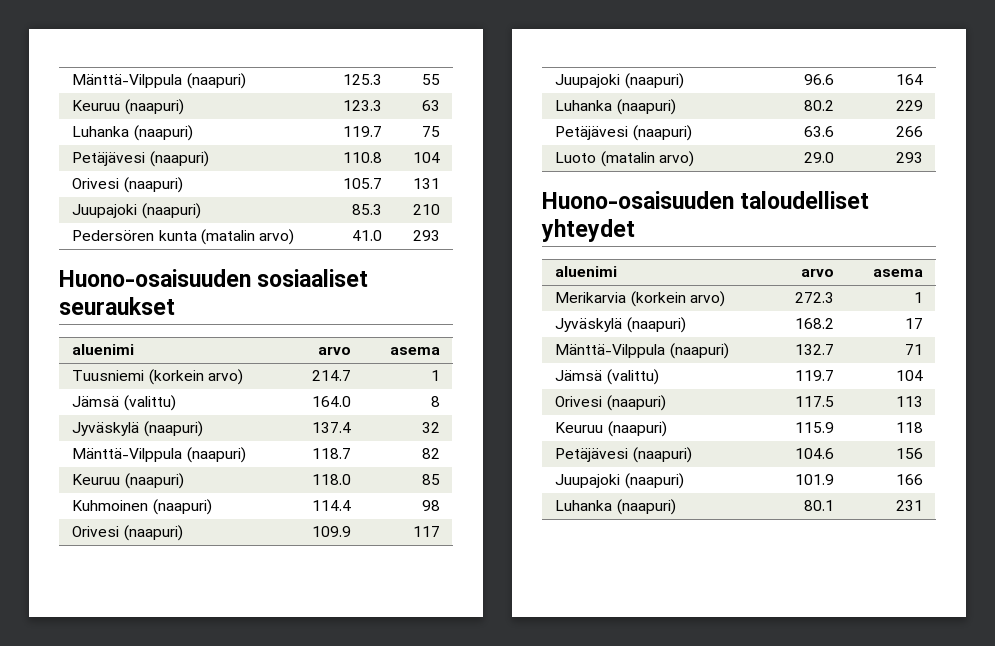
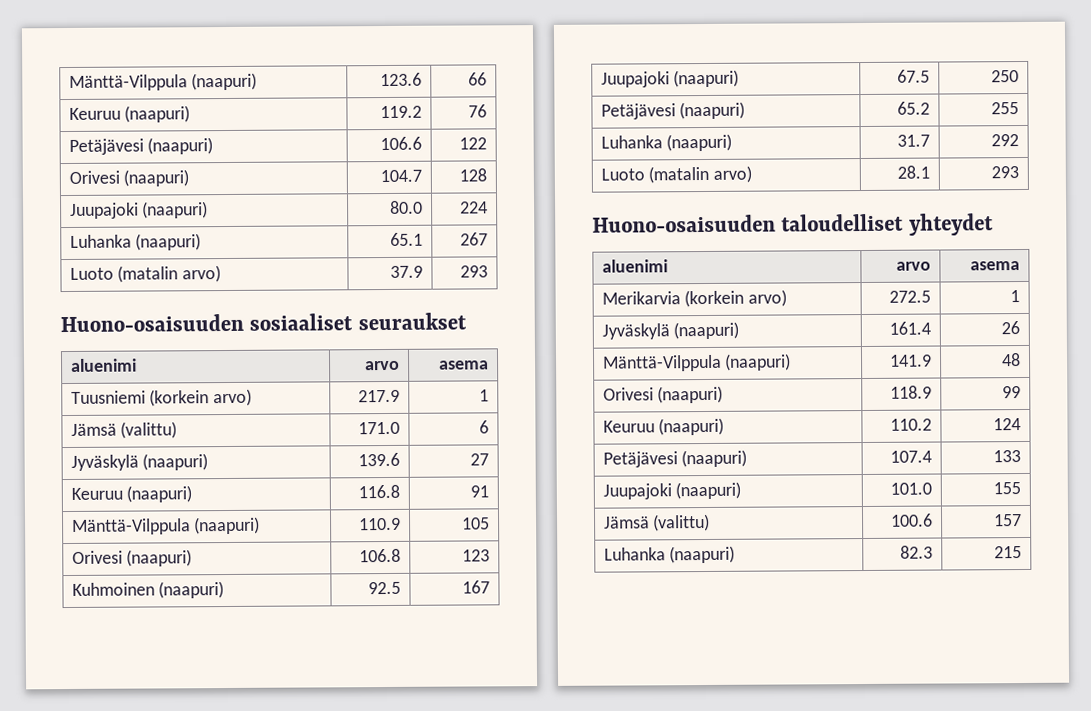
- Mänttä-Vilppula (naapuri) | 125.3 | 55
- Keuruu (naapuri) | 123.3 | 63
- Luhanka (naapuri) | 119.7 | 75
- Petäjävesi (naapuri) | 110.8 | 104
- Orivesi (naapuri) | 105.7 | 131
- Juupajoki (naapuri) | 85.3 | 210
- Pedersören kunta (matalin arvo) | 41.0 | 293
+ Mänttä-Vilppula (naapuri) | 123.6 | 66
+ Keuruu (naapuri) | 119.2 | 76
+ Petäjävesi (naapuri) | 106.6 | 122
+ Orivesi (naapuri) | 104.7 | 128
+ Juupajoki (naapuri) | 80.0 | 224
+ Luhanka (naapuri) | 65.1 | 267
+ Luoto (matalin arvo) | 37.9 | 293
- Tuusniemi (korkein arvo) | 214.7 | 1
+ Tuusniemi (korkein arvo) | 217.9 | 1
- Jämsä (valittu) | 164.0 | 8
- Jyväskylä (naapuri) | 137.4 | 32
- Mänttä-Vilppula (naapuri) | 118.7 | 82
- Keuruu (naapuri) | 118.0 | 85
+ Jämsä (valittu) | 171.0 | 6
+ Jyväskylä (naapuri) | 139.6 | 27
+ Keuruu (naapuri) | 116.8 | 91
+ Mänttä-Vilppula (naapuri) | 110.9 | 105
+ Orivesi (naapuri) | 106.8 | 123
- Kuhmoinen (naapuri) | 114.4 | 98
- Orivesi (naapuri) | 109.9 | 117
- Juupajoki (naapuri) | 96.6 | 164
- Luhanka (naapuri) | 80.2 | 229
- Petäjävesi (naapuri) | 63.6 | 266
- Luoto (matalin arvo) | 29.0 | 293
+ Kuhmoinen (naapuri) | 92.5 | 167
+ Juupajoki (naapuri) | 67.5 | 250
+ Petäjävesi (naapuri) | 65.2 | 255
+ Luhanka (naapuri) | 31.7 | 292
+ Luoto (matalin arvo) | 28.1 | 293
- Merikarvia (korkein arvo) | 272.3 | 1
+ Merikarvia (korkein arvo) | 272.5 | 1
- Jyväskylä (naapuri) | 168.2 | 17
- Mänttä-Vilppula (naapuri) | 132.7 | 71
- Jämsä (valittu) | 119.7 | 104
- Orivesi (naapuri) | 117.5 | 113
- Keuruu (naapuri) | 115.9 | 118
- Petäjävesi (naapuri) | 104.6 | 156
- Juupajoki (naapuri) | 101.9 | 166
- Luhanka (naapuri) | 80.1 | 231
+ Jyväskylä (naapuri) | 161.4 | 26
+ Mänttä-Vilppula (naapuri) | 141.9 | 48
+ Orivesi (naapuri) | 118.9 | 99
+ Keuruu (naapuri) | 110.2 | 124
+ Petäjävesi (naapuri) | 107.4 | 133
+ Juupajoki (naapuri) | 101.0 | 155
+ Jämsä (valittu) | 100.6 | 157
+ Luhanka (naapuri) | 82.3 | 215

